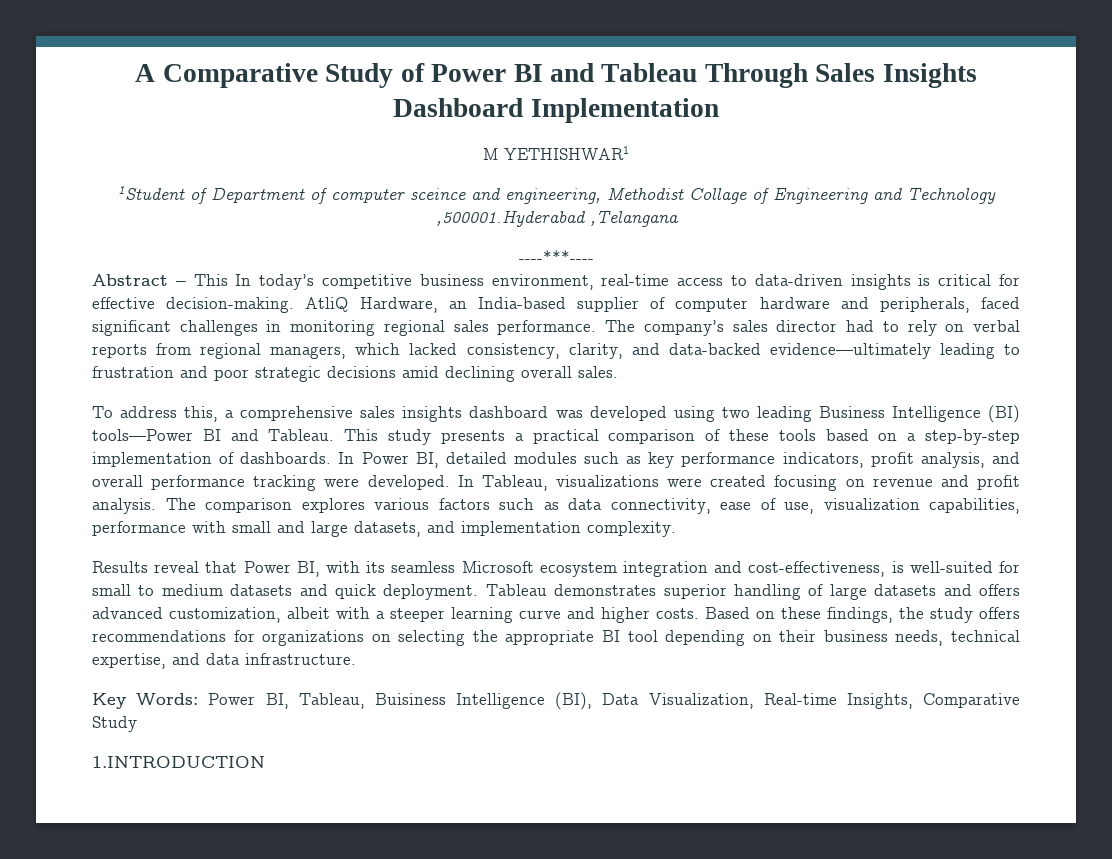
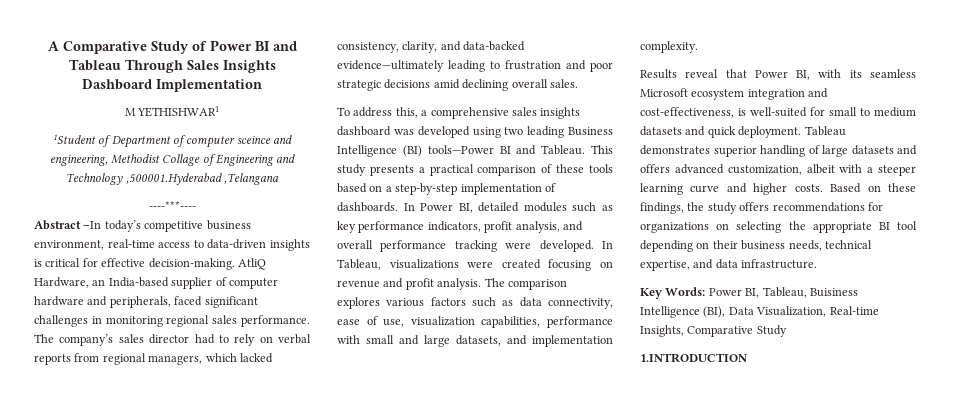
- Abstract – This In today’s competitive business environment, real-time access to data-driven insights is critical for effective decision-making.
+ Abstract –In today’s competitive business environment, real-time access to data-driven insights is critical for effective decision-making.

